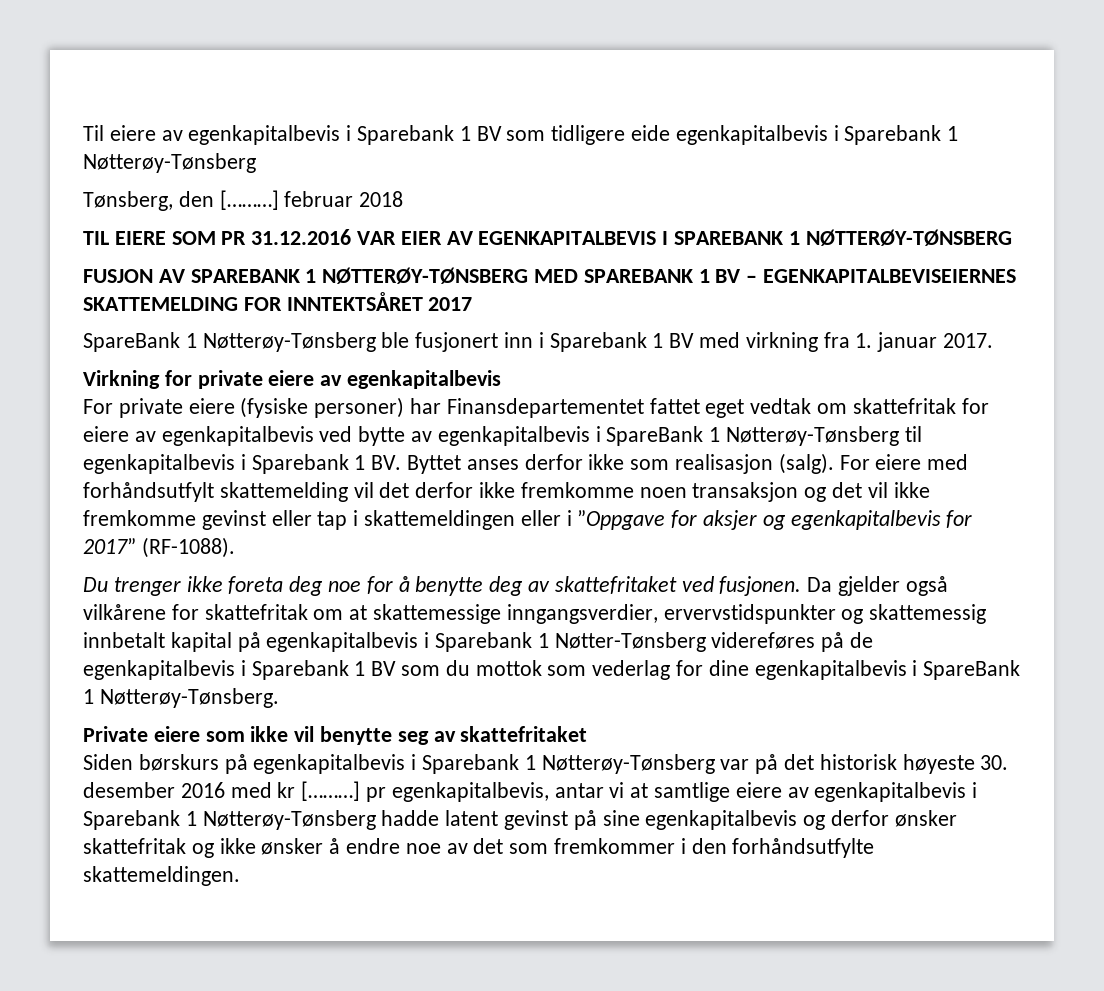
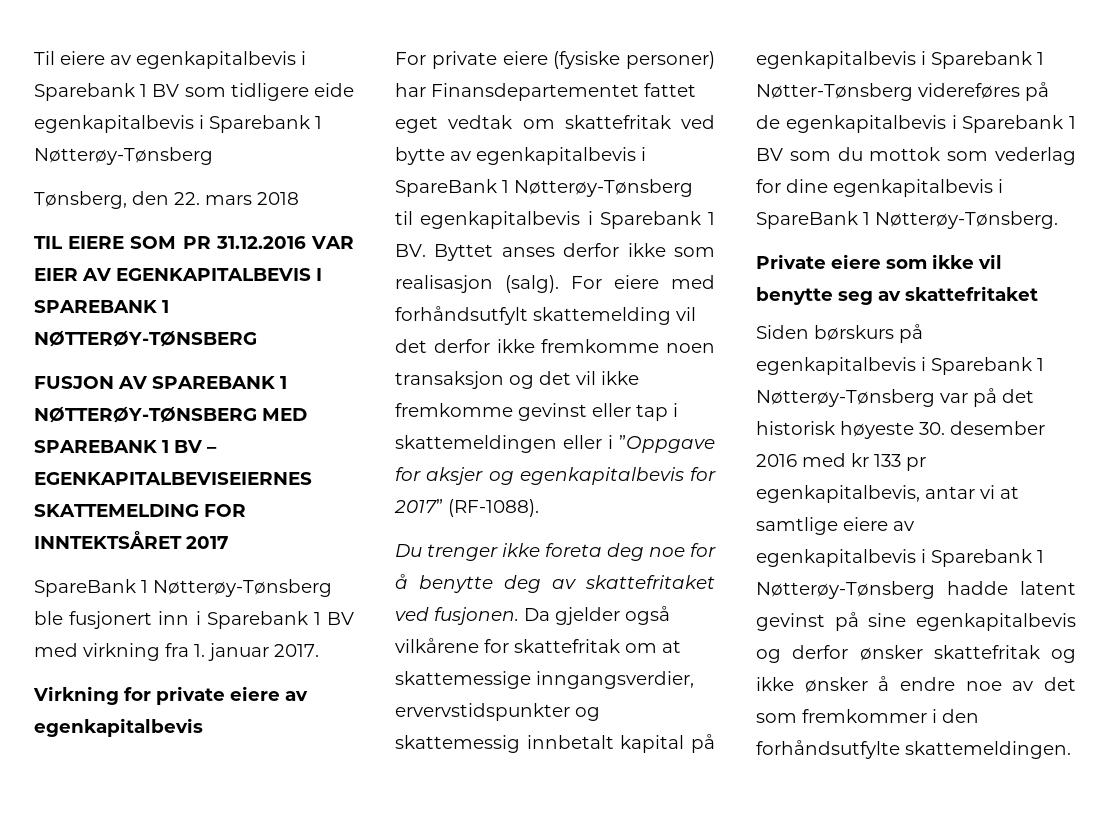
- Tønsberg, den [………] februar 2018
+ Tønsberg, den 22. mars 2018
- For private eiere (fysiske personer) har Finansdepartementet fattet eget vedtak om skattefritak for eiere av egenkapitalbevis ved bytte av egenkapitalbevis i SpareBank 1 Nøtterøy-Tønsberg til egenkapitalbevis i Sparebank 1 BV. Byttet anses derfor ikke som realisasjon (salg).
+ For private eiere (fysiske personer) har Finansdepartementet fattet eget vedtak om skattefritak ved bytte av egenkapitalbevis i SpareBank 1 Nøtterøy-Tønsberg til egenkapitalbevis i Sparebank 1 BV. Byttet anses derfor ikke som realisasjon (salg).
- Siden børskurs på egenkapitalbevis i Sparebank 1 Nøtterøy-Tønsberg var på det historisk høyeste 30. desember 2016 med kr [………] pr egenkapitalbevis, antar vi at samtlige eiere av egenkapitalbevis i Sparebank 1 Nøtterøy-Tønsberg hadde latent gevinst på sine egenkapitalbevis og derfor ønsker skattefritak og ikke ønsker å endre noe av det som fremkommer i den forhåndsutfylte skattemeldingen.
+ Siden børskurs på egenkapitalbevis i Sparebank 1 Nøtterøy-Tønsberg var på det historisk høyeste 30. desember 2016 med kr 133 pr egenkapitalbevis, antar vi at samtlige eiere av egenkapitalbevis i Sparebank 1 Nøtterøy-Tønsberg hadde latent gevinst på sine egenkapitalbevis og derfor ønsker skattefritak og ikke ønsker å endre noe av det som fremkommer i den forhåndsutfylte skattemeldingen.

